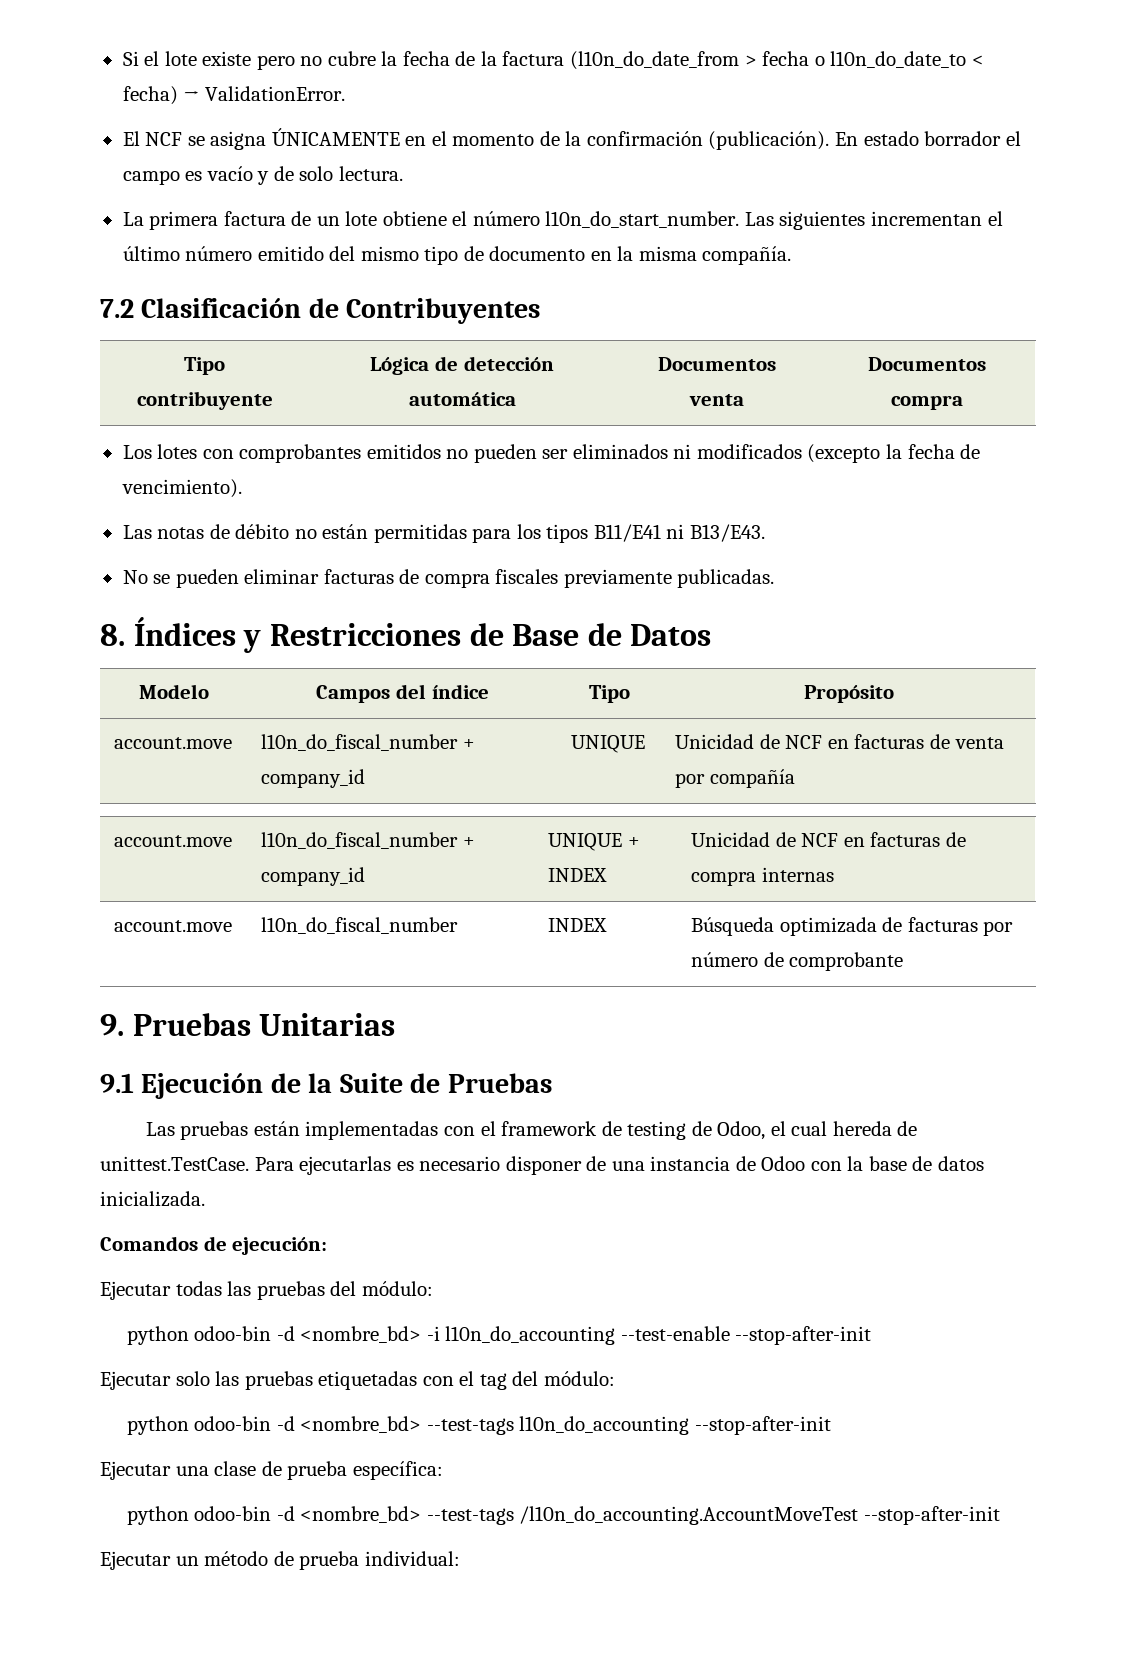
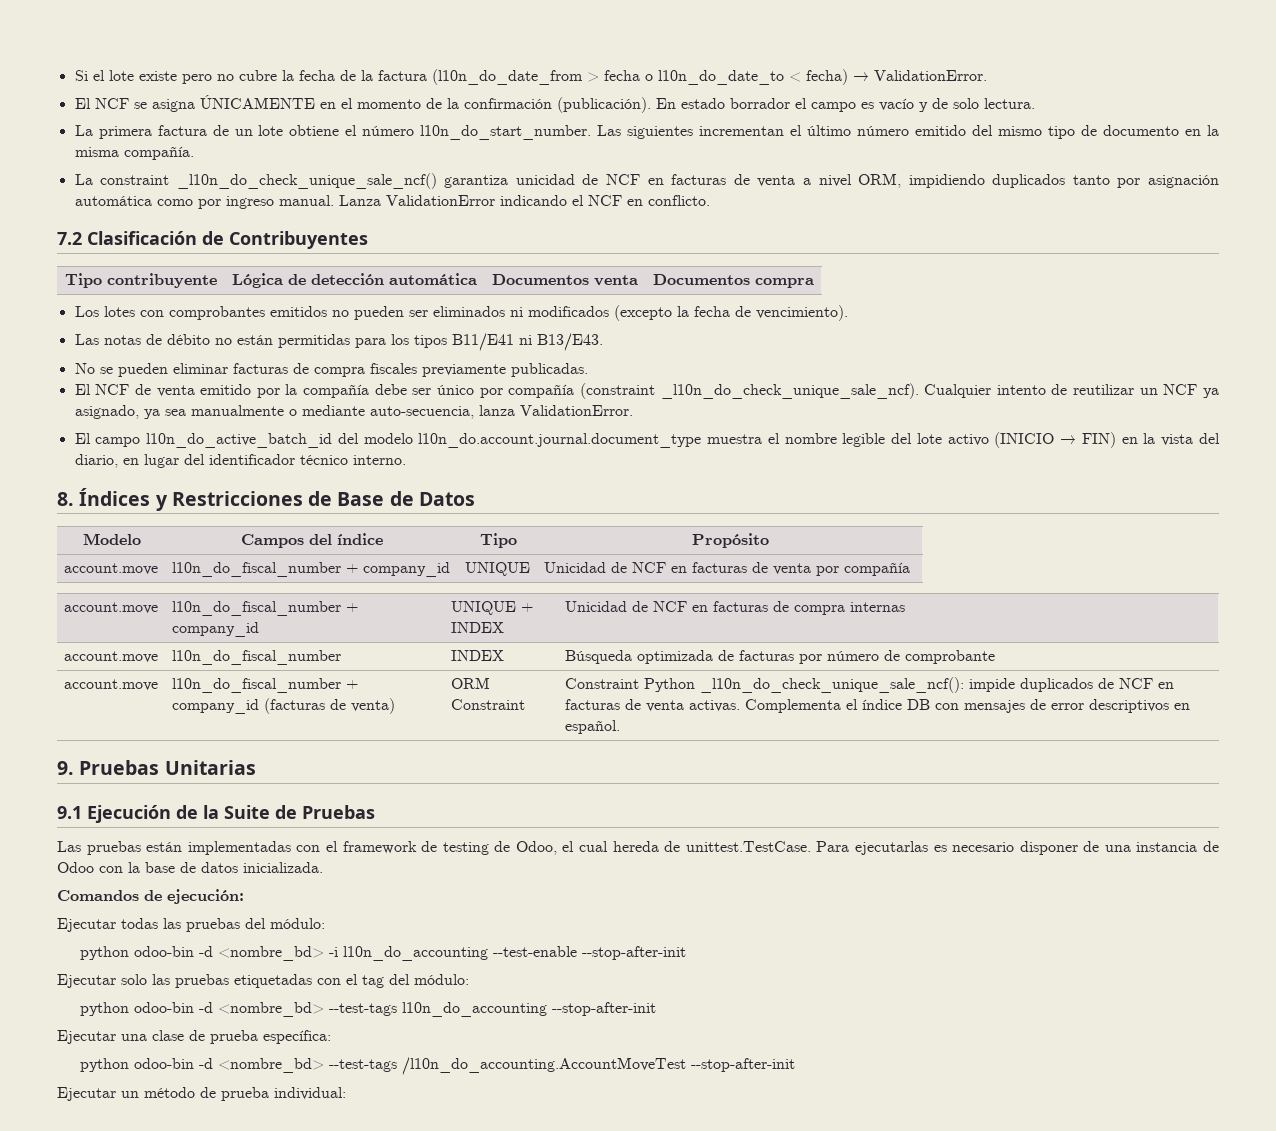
+ La constraint _l10n_do_check_unique_sale_ncf() garantiza unicidad de NCF en facturas de venta a nivel ORM, impidiendo duplicados tanto por asignación automática como por ingreso manual. Lanza ValidationError indicando el NCF en conflicto.
+ El NCF de venta emitido por la compañía debe ser único por compañía (constraint _l10n_do_check_unique_sale_ncf). Cualquier intento de reutilizar un NCF ya asignado, ya sea manualmente o mediante auto-secuencia, lanza ValidationError.
+ El campo l10n_do_active_batch_id del modelo l10n_do.account.journal.document_type muestra el nombre legible del lote activo (INICIO → FIN) en la vista del diario, en lugar del identificador técnico interno.
+ account.move | l10n_do_fiscal_number + company_id (facturas de venta) | ORM Constraint | Constraint Python _l10n_do_check_unique_sale_ncf(): impide duplicados de NCF en facturas de venta activas. Complementa el índice DB con mensajes de error descriptivos en español.

